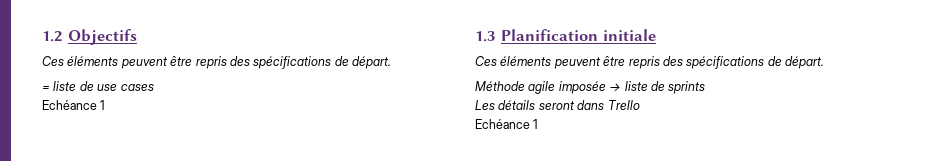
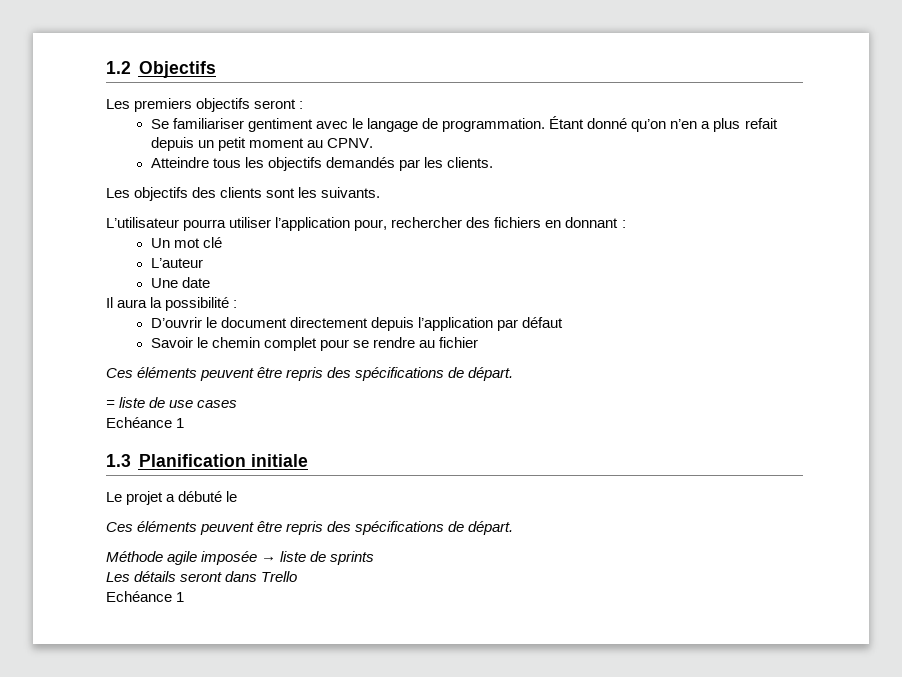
+ Les premiers objectifs seront :
+ Se familiariser gentiment avec le langage de programmation. Étant donné qu’on n’en a plus refait depuis un petit moment au CPNV.
+ Atteindre tous les objectifs demandés par les clients.
+ Les objectifs des clients sont les suivants.
+ L’utilisateur pourra utiliser l’application pour, rechercher des fichiers en donnant :
+ Un mot clé
+ L’auteur
+ Une date
+ Il aura la possibilité :
+ D’ouvrir le document directement depuis l’application par défaut
+ Savoir le chemin complet pour se rendre au fichier
+ Le projet a débuté le

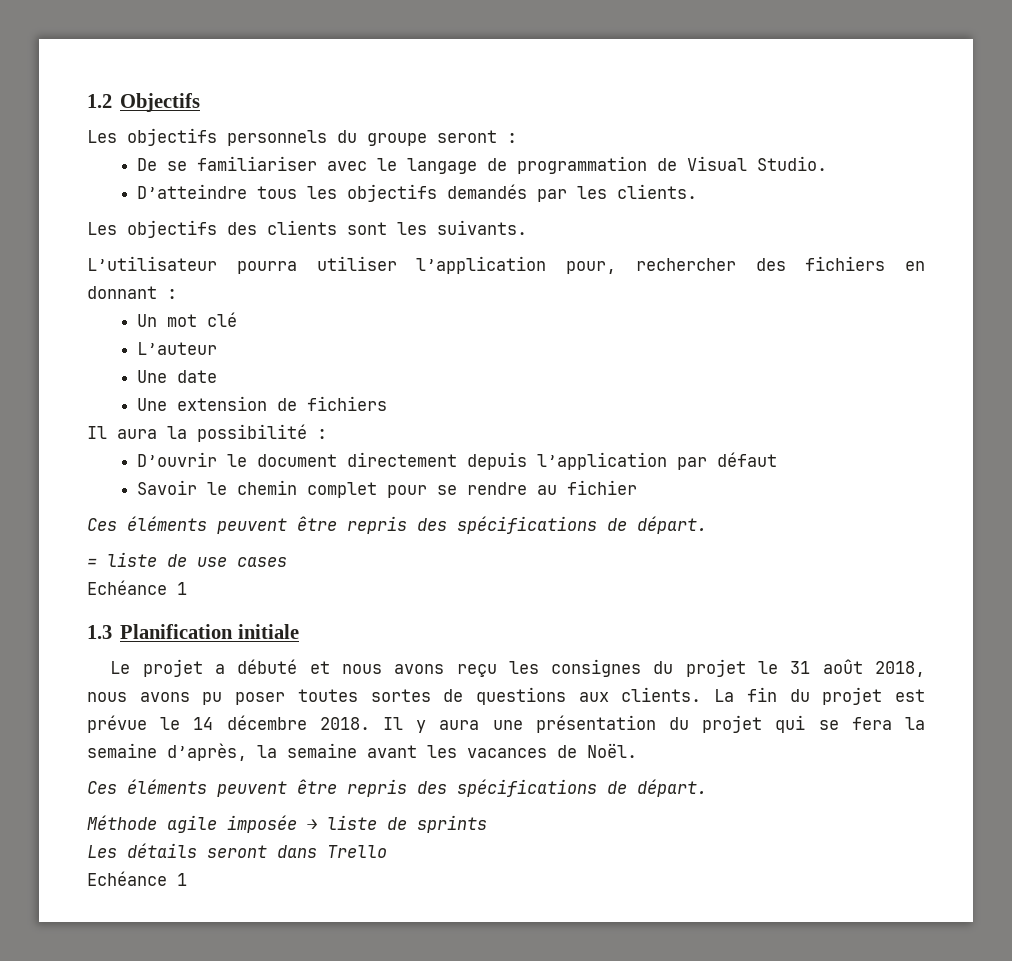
- Les premiers objectifs seront :
+ Les objectifs personnels du groupe seront :
- Se familiariser gentiment avec le langage de programmation. Étant donné qu’on n’en a plus refait depuis un petit moment au CPNV.
- Atteindre tous les objectifs demandés par les clients.
+ De se familiariser avec le langage de programmation de Visual Studio.
+ D’atteindre tous les objectifs demandés par les clients.
+ Une extension de fichiers
- Le projet a débuté le
+ Le projet a débuté et nous avons reçu les consignes du projet le 31 août 2018, nous avons pu poser toutes sortes de questions aux clients. La fin du projet est prévue le 14 décembre 2018. Il y aura une présentation du projet qui se fera la semaine d’après, la semaine avant les vacances de Noël.

